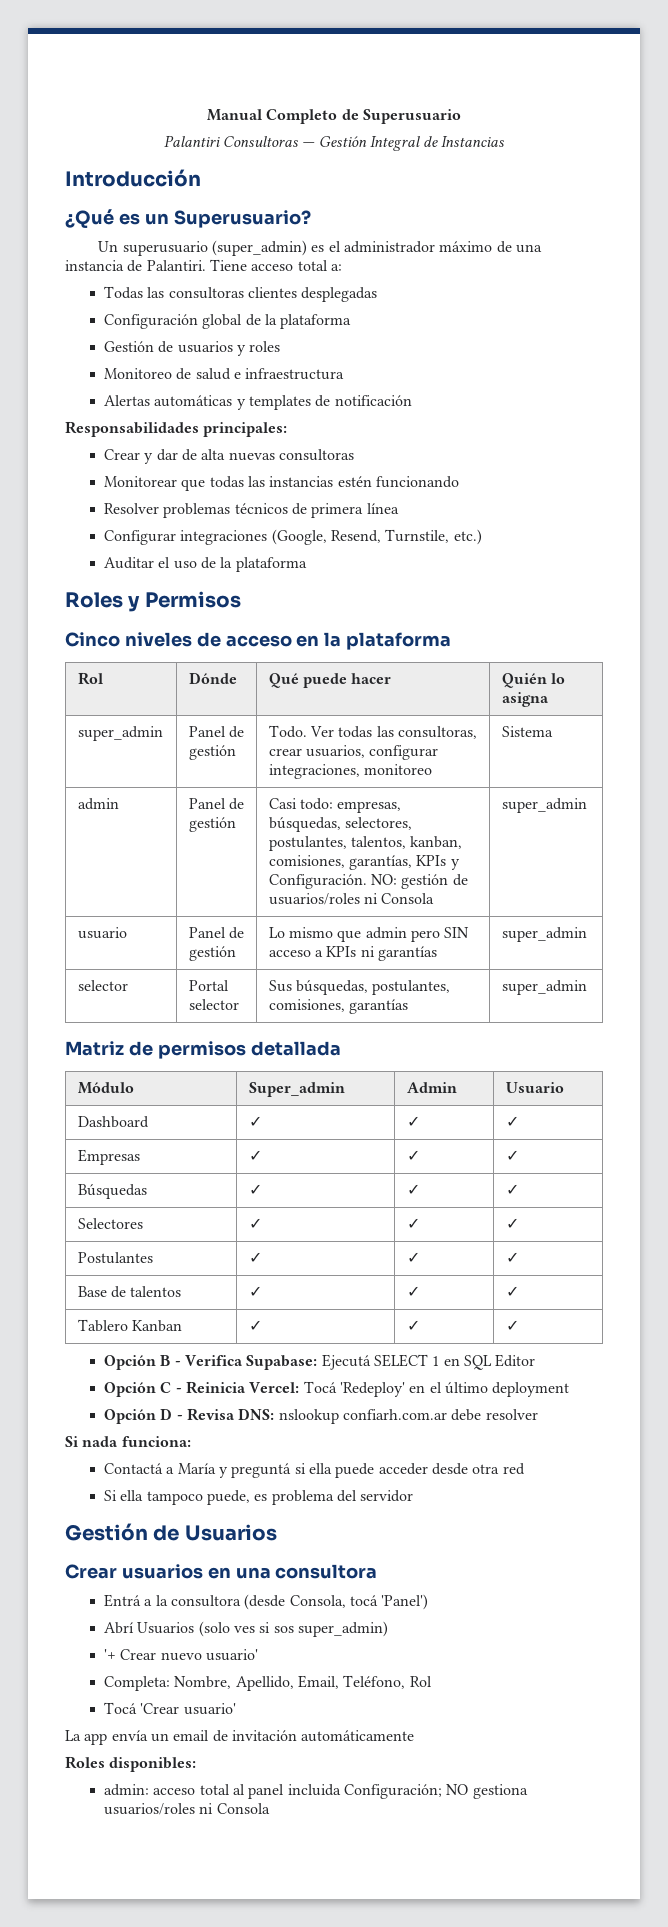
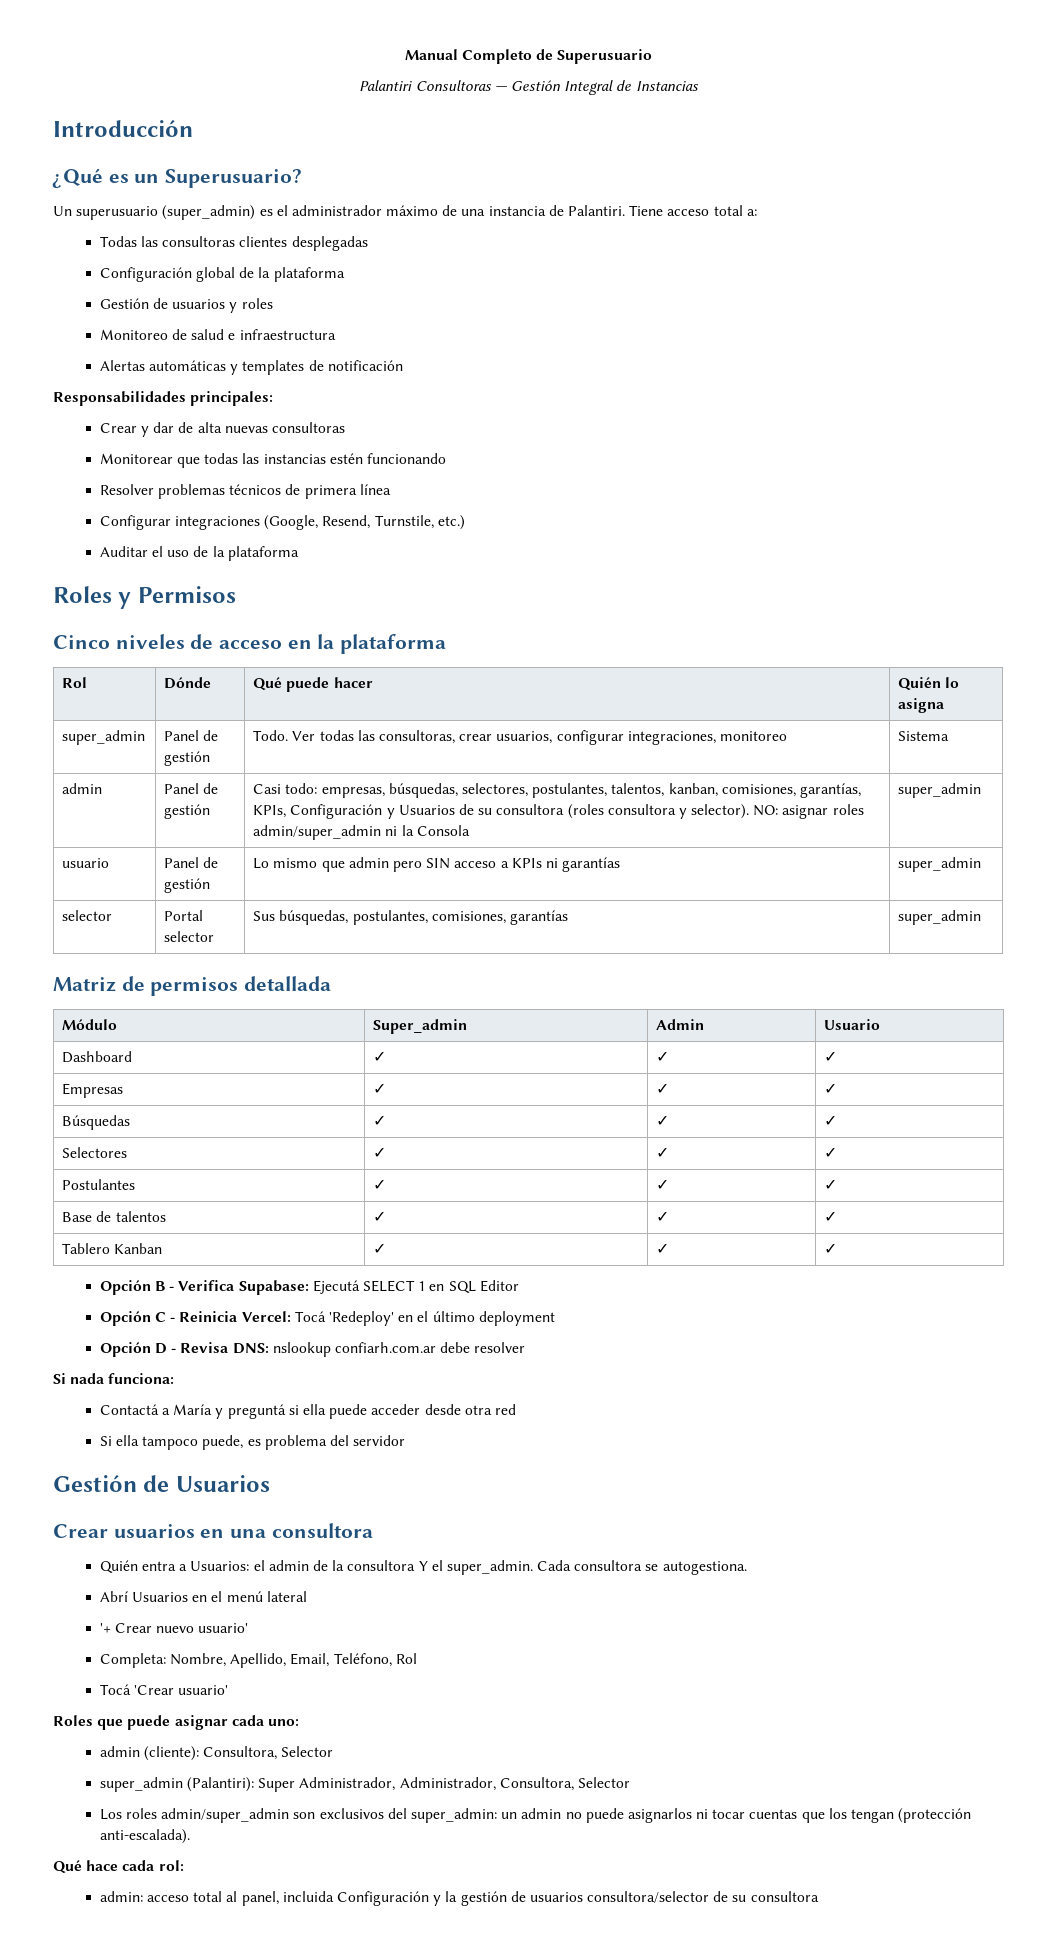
- admin | Panel de gestión | Casi todo: empresas, búsquedas, selectores, postulantes, talentos, kanban, comisiones, garantías, KPIs y Configuración. NO: gestión de usuarios/roles ni Consola | super_admin
+ admin | Panel de gestión | Casi todo: empresas, búsquedas, selectores, postulantes, talentos, kanban, comisiones, garantías, KPIs, Configuración y Usuarios de su consultora (roles consultora y selector). NO: asignar roles admin/super_admin ni la Consola | super_admin
- Entrá a la consultora (desde Consola, tocá 'Panel')
- Abrí Usuarios (solo ves si sos super_admin)
+ Quién entra a Usuarios: el admin de la consultora Y el super_admin. Cada consultora se autogestiona.
+ Abrí Usuarios en el menú lateral
- La app envía un email de invitación automáticamente
- Roles disponibles:
- admin: acceso total al panel incluida Configuración; NO gestiona usuarios/roles ni Consola
+ Roles que puede asignar cada uno:
+ admin (cliente): Consultora, Selector
+ super_admin (Palantiri): Super Administrador, Administrador, Consultora, Selector
+ Los roles admin/super_admin son exclusivos del super_admin: un admin no puede asignarlos ni tocar cuentas que los tengan (protección anti-escalada).
+ Qué hace cada rol:
+ admin: acceso total al panel, incluida Configuración y la gestión de usuarios consultora/selector de su consultora

